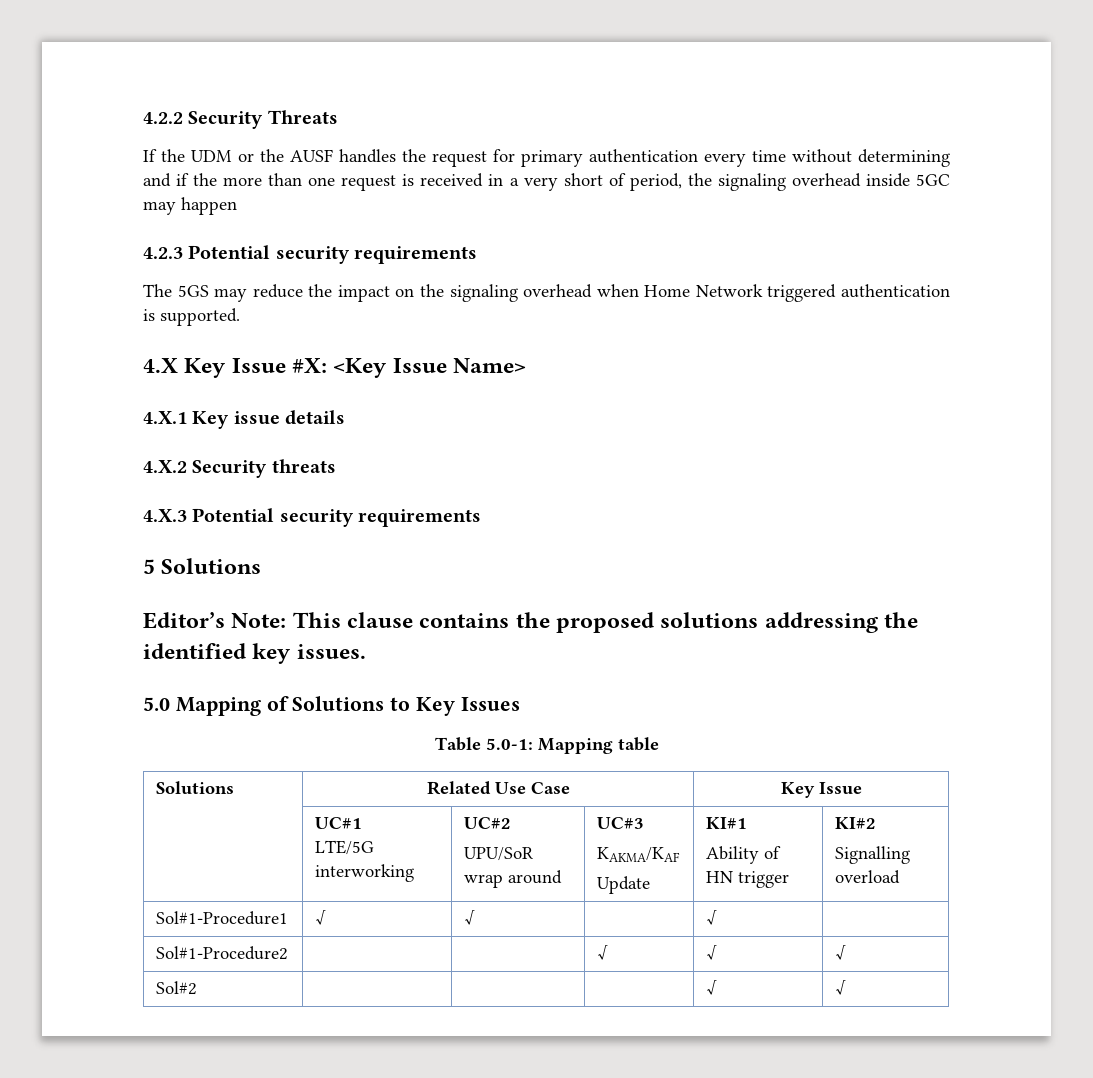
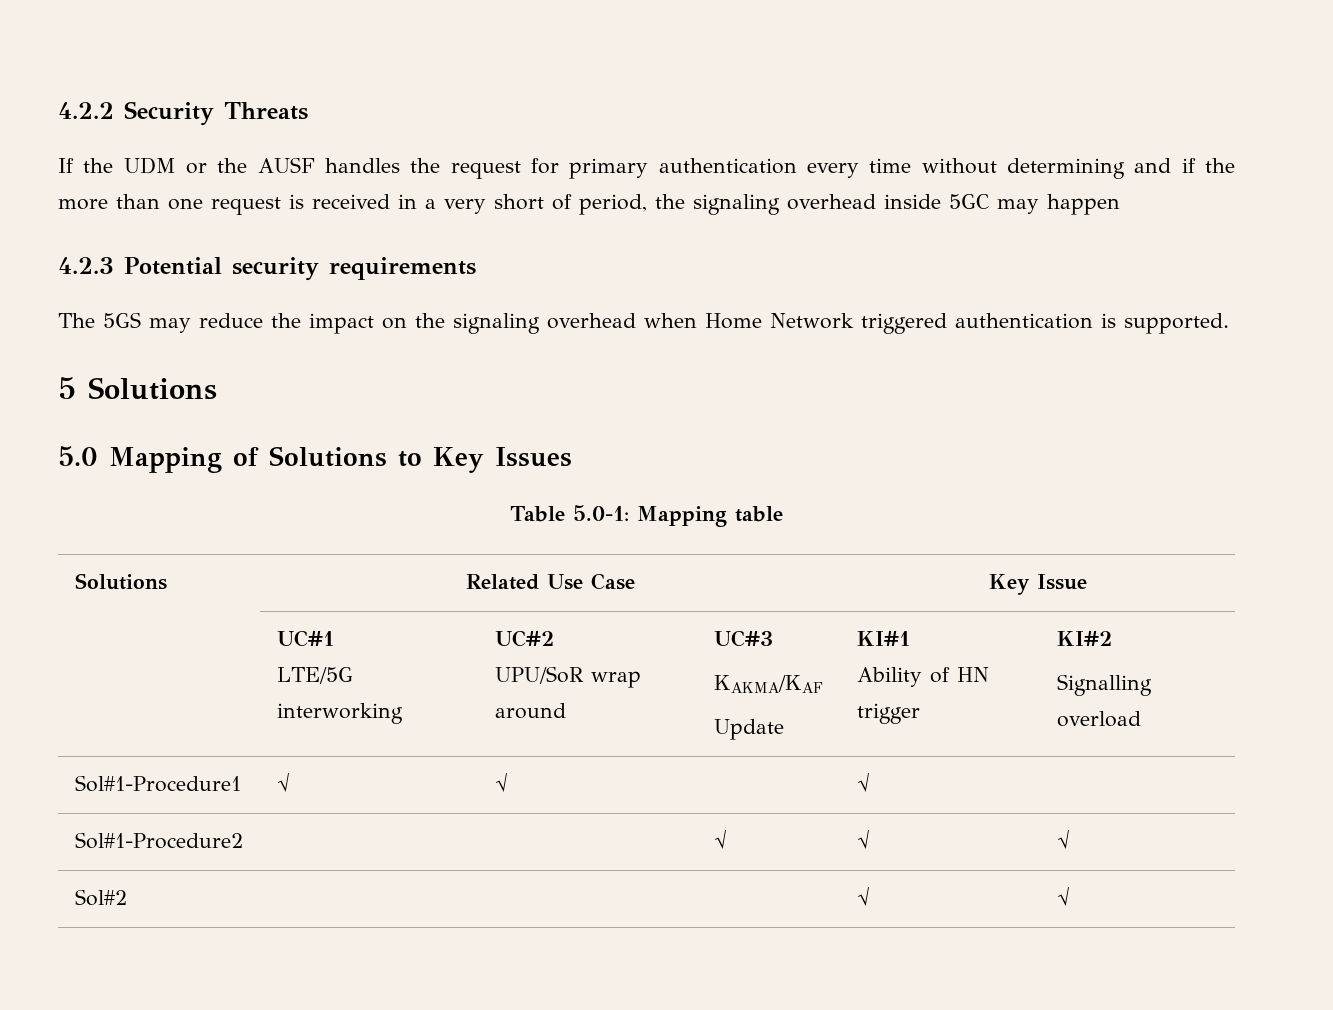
- 4.X Key Issue #X: <Key Issue Name>
- 4.X.1 Key issue details
- 4.X.2 Security threats
- 4.X.3 Potential security requirements
  5 Solutions
- Editor’s Note: This clause contains the proposed solutions addressing the identified key issues.

